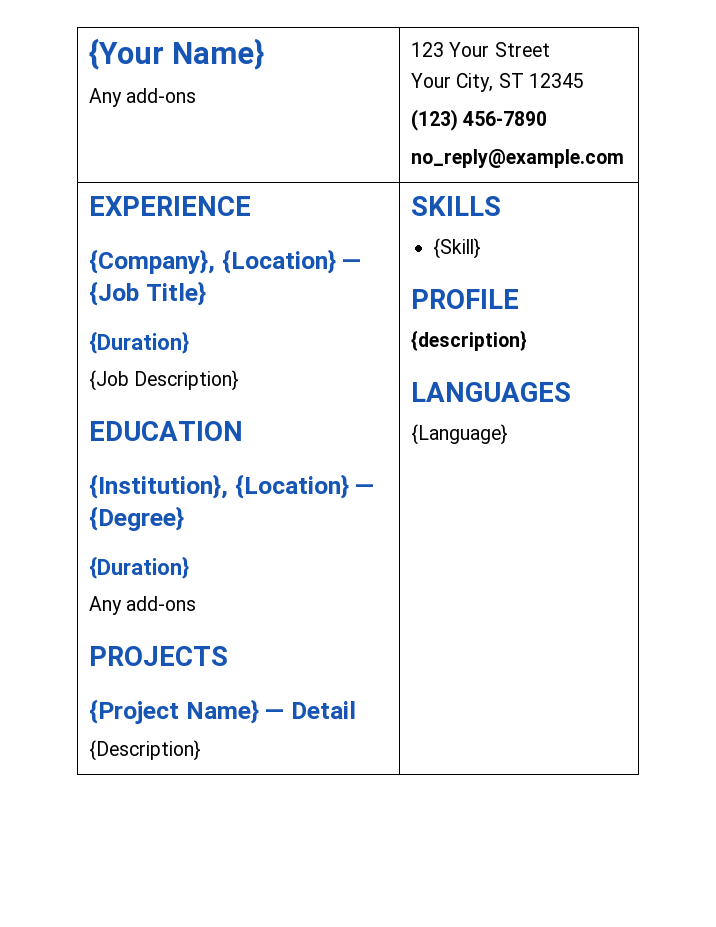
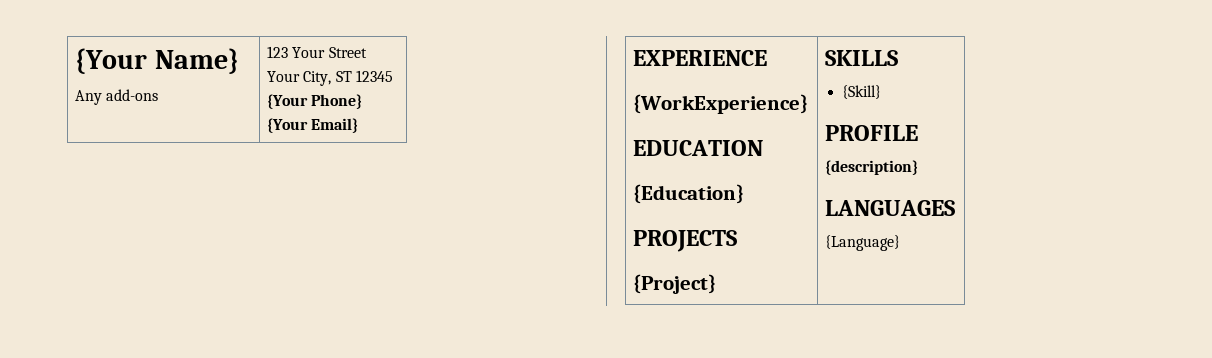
  {Your Name}
  Any add-ons | 123 Your Street
  Your City, ST 12345
- (123) 456-7890
- no_reply@example.com
+ {Your Phone}
+ {Your Email}
  EXPERIENCE
- {Company}, {Location} — {Job Title}
- {Duration}
- {Job Description}
+ {WorkExperience}
  EDUCATION
- {Institution}, {Location} — {Degree}
- {Duration}
- Any add-ons
+ {Education}
  PROJECTS
- {Project Name} — Detail
- {Description} | SKILLS
+ {Project} | SKILLS

